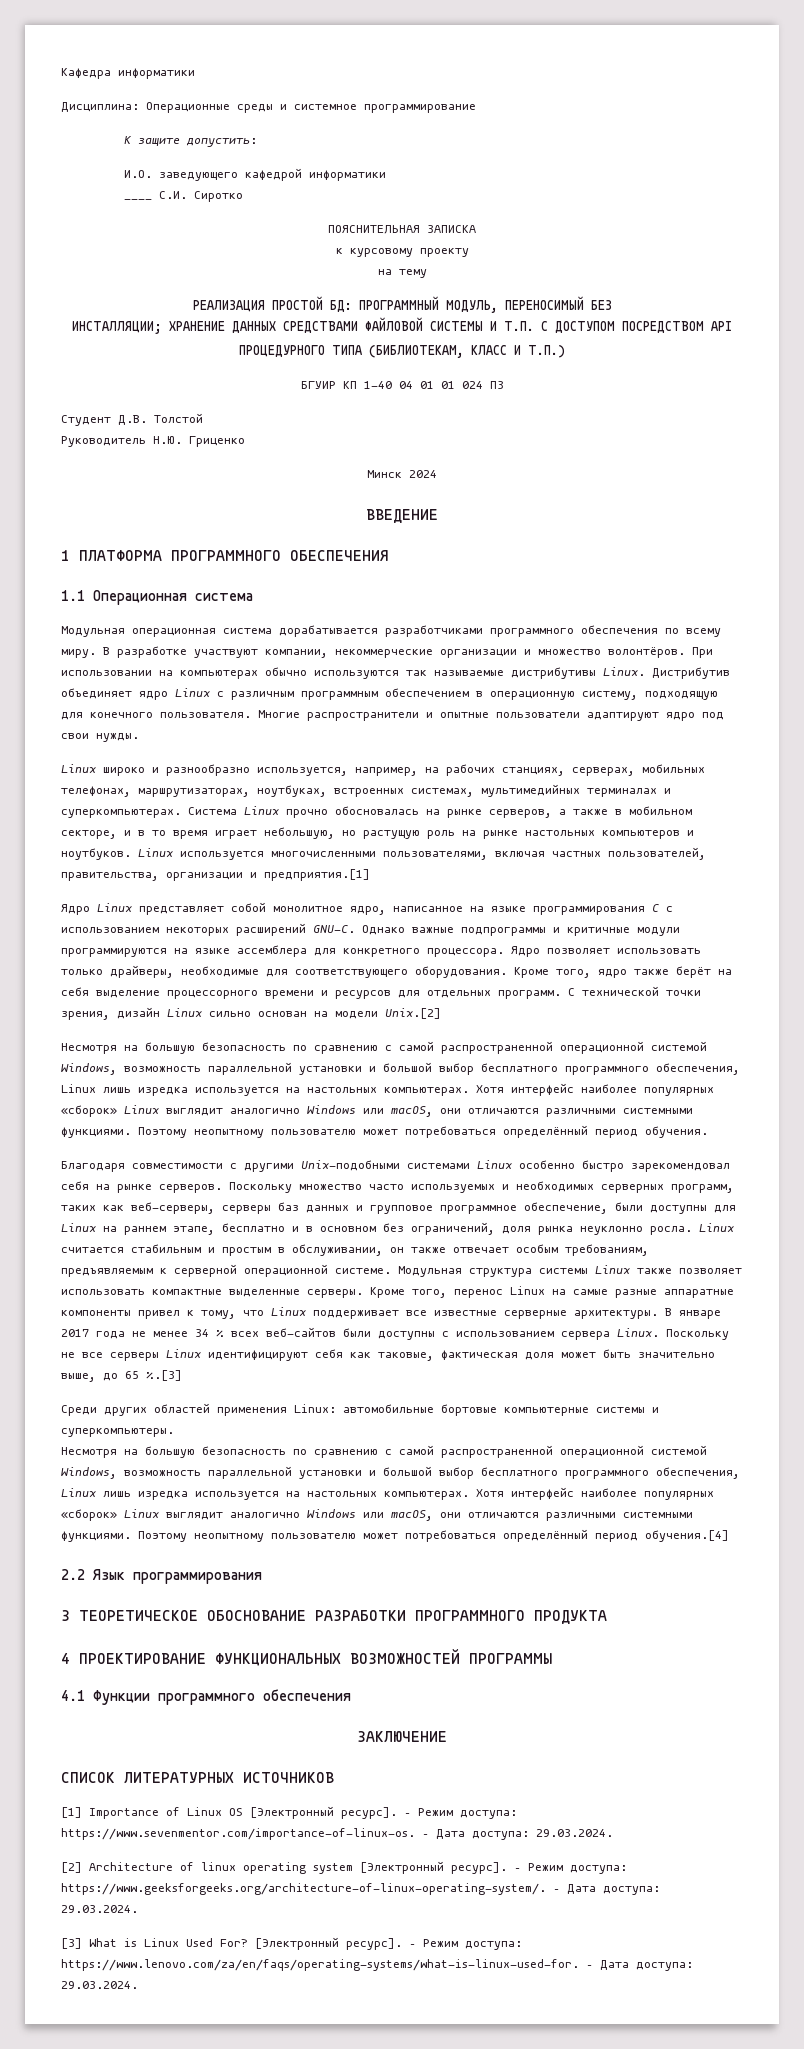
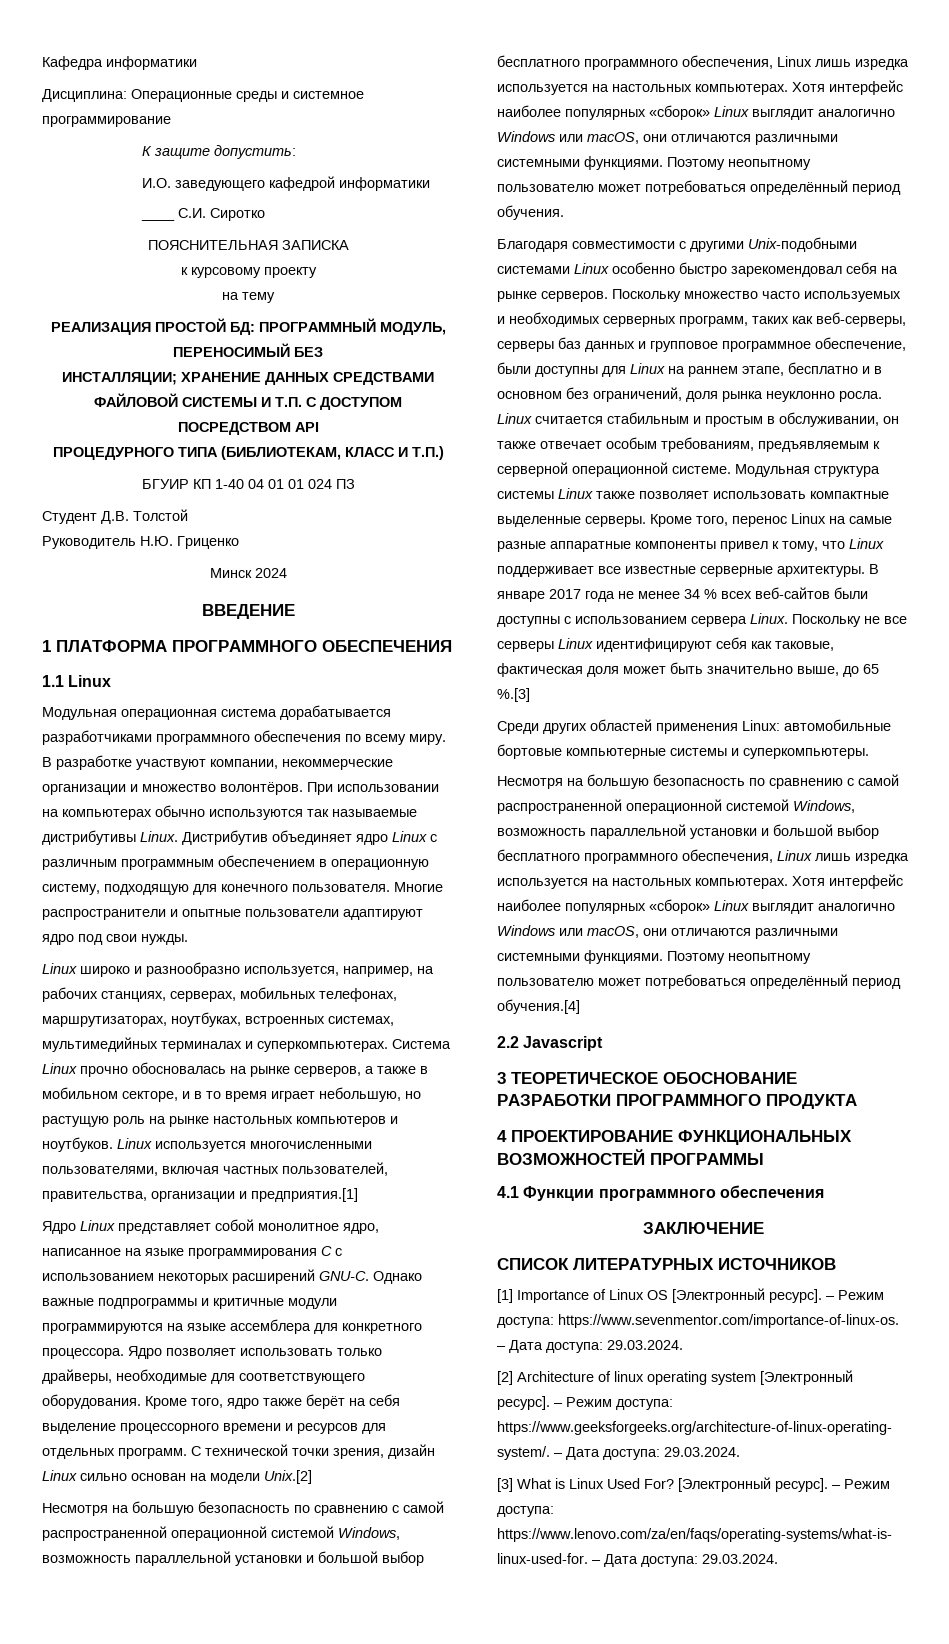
- 1.1 Операционная система
+ 1.1 Linux
- 2.2 Язык программирования
+ 2.2 Javascript

